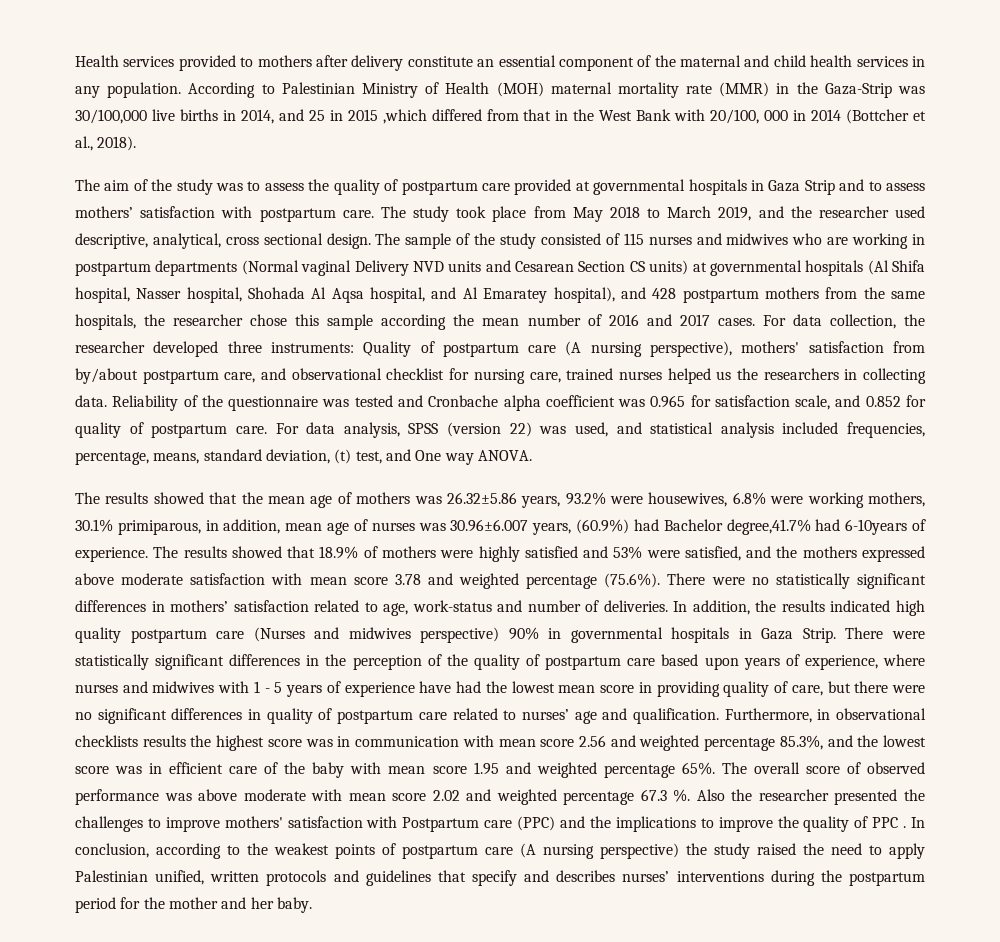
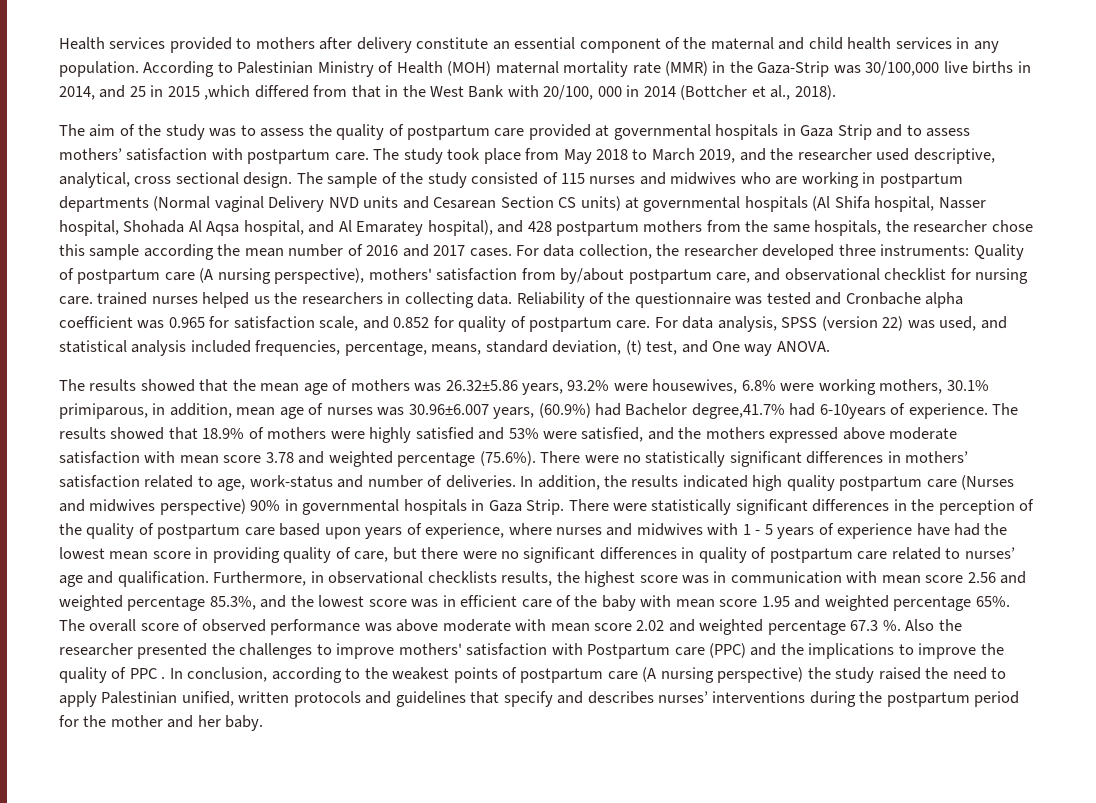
- For data collection, the researcher developed three instruments: Quality of postpartum care (A nursing perspective), mothers' satisfaction from by/about postpartum care, and observational checklist for nursing care, trained nurses helped us the researchers in collecting data.
+ For data collection, the researcher developed three instruments: Quality of postpartum care (A nursing perspective), mothers' satisfaction from by/about postpartum care, and observational checklist for nursing care. trained nurses helped us the researchers in collecting data.
- Furthermore, in observational checklists results the highest score was in communication with mean score 2.56 and weighted percentage 85.3%, and the lowest score was in efficient care of the baby with mean score 1.95 and weighted percentage 65%.
+ Furthermore, in observational checklists results, the highest score was in communication with mean score 2.56 and weighted percentage 85.3%, and the lowest score was in efficient care of the baby with mean score 1.95 and weighted percentage 65%.

